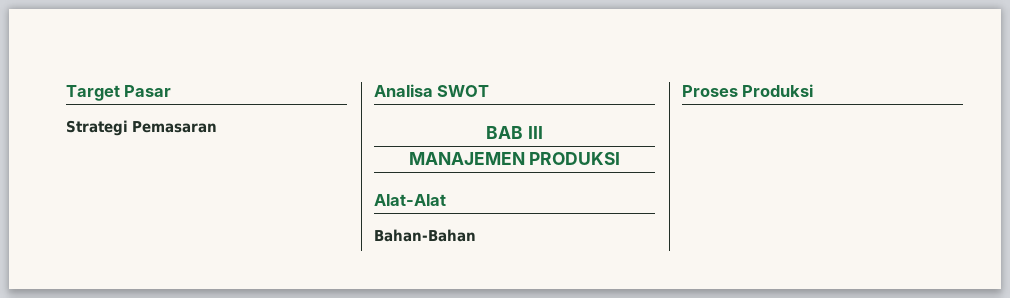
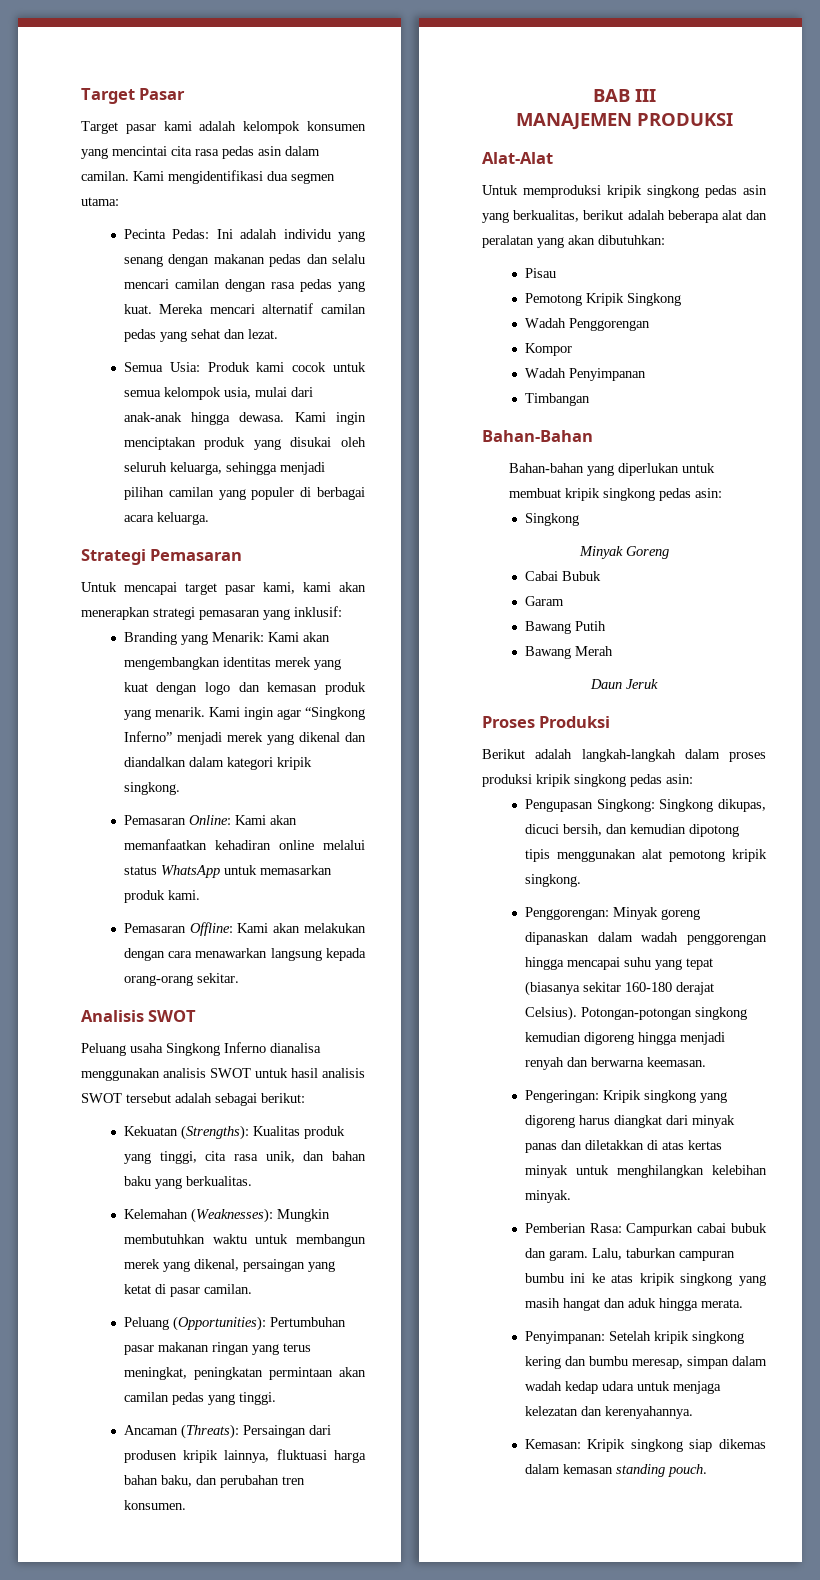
+ Target pasar kami adalah kelompok konsumen yang mencintai cita rasa pedas asin dalam camilan. Kami mengidentifikasi dua segmen utama:
+ Pecinta Pedas: Ini adalah individu yang senang dengan makanan pedas dan selalu mencari camilan dengan rasa pedas yang kuat. Mereka mencari alternatif camilan pedas yang sehat dan lezat.
+ Semua Usia: Produk kami cocok untuk semua kelompok usia, mulai dari anak-anak hingga dewasa. Kami ingin menciptakan produk yang disukai oleh seluruh keluarga, sehingga menjadi pilihan camilan yang populer di berbagai acara keluarga.
  Strategi Pemasaran
- Analisa SWOT
+ Untuk mencapai target pasar kami, kami akan menerapkan strategi pemasaran yang inklusif:
+ Branding yang Menarik: Kami akan mengembangkan identitas merek yang kuat dengan logo dan kemasan produk yang menarik. Kami ingin agar “Singkong Inferno” menjadi merek yang dikenal dan diandalkan dalam kategori kripik singkong.
+ Pemasaran Online: Kami akan memanfaatkan kehadiran online melalui status WhatsApp untuk memasarkan produk kami.
+ Pemasaran Offline: Kami akan melakukan dengan cara menawarkan langsung kepada orang-orang sekitar.
+ Analisis SWOT
+ Peluang usaha Singkong Inferno dianalisa menggunakan analisis SWOT untuk hasil analisis SWOT tersebut adalah sebagai berikut:
+ Kekuatan (Strengths): Kualitas produk yang tinggi, cita rasa unik, dan bahan baku yang berkualitas.
+ Kelemahan (Weaknesses): Mungkin membutuhkan waktu untuk membangun merek yang dikenal, persaingan yang ketat di pasar camilan.
+ Peluang (Opportunities): Pertumbuhan pasar makanan ringan yang terus meningkat, peningkatan permintaan akan camilan pedas yang tinggi.
+ Ancaman (Threats): Persaingan dari produsen kripik lainnya, fluktuasi harga bahan baku, dan perubahan tren konsumen.
+ Untuk memproduksi kripik singkong pedas asin yang berkualitas, berikut adalah beberapa alat dan peralatan yang akan dibutuhkan:
+ Pisau
+ Pemotong Kripik Singkong
+ Wadah Penggorengan
+ Kompor
+ Wadah Penyimpanan
+ Timbangan
  Bahan-Bahan
+ Bahan-bahan yang diperlukan untuk membuat kripik singkong pedas asin:
+ Singkong
+ Minyak Goreng
+ Cabai Bubuk
+ Garam
+ Bawang Putih
+ Bawang Merah
+ Daun Jeruk
  Proses Produksi
+ Berikut adalah langkah-langkah dalam proses produksi kripik singkong pedas asin:
+ Pengupasan Singkong: Singkong dikupas, dicuci bersih, dan kemudian dipotong tipis menggunakan alat pemotong kripik singkong.
+ Penggorengan: Minyak goreng dipanaskan dalam wadah penggorengan hingga mencapai suhu yang tepat (biasanya sekitar 160-180 derajat Celsius). Potongan-potongan singkong kemudian digoreng hingga menjadi renyah dan berwarna keemasan.
+ Pengeringan: Kripik singkong yang digoreng harus diangkat dari minyak panas dan diletakkan di atas kertas minyak untuk menghilangkan kelebihan minyak.
+ Pemberian Rasa: Campurkan cabai bubuk dan garam. Lalu, taburkan campuran bumbu ini ke atas kripik singkong yang masih hangat dan aduk hingga merata.
+ Penyimpanan: Setelah kripik singkong kering dan bumbu meresap, simpan dalam wadah kedap udara untuk menjaga kelezatan dan kerenyahannya.
+ Kemasan: Kripik singkong siap dikemas dalam kemasan standing pouch.

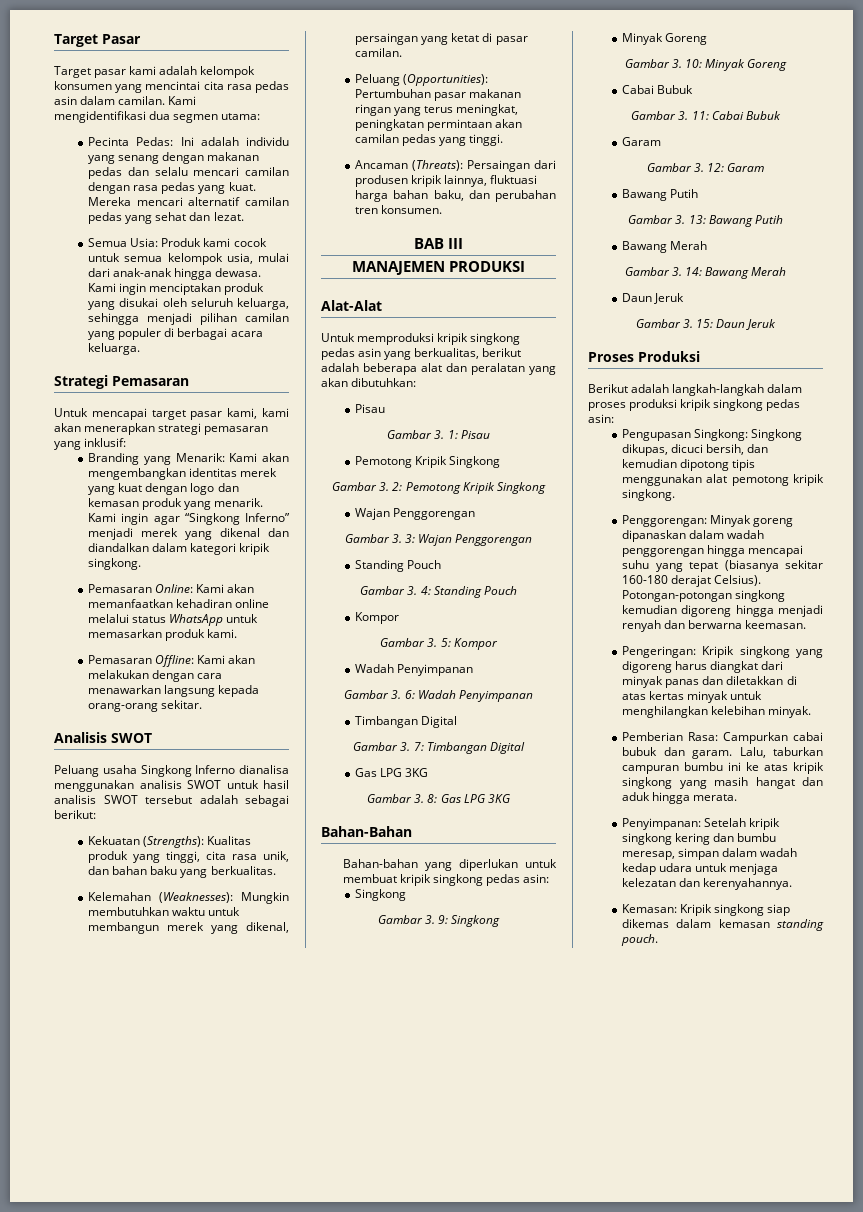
+ Gambar 3. 1: Pisau
  Pemotong Kripik Singkong
- Wadah Penggorengan
+ Gambar 3. 2: Pemotong Kripik Singkong
+ Wajan Penggorengan
+ Gambar 3. 3: Wajan Penggorengan
+ Standing Pouch
+ Gambar 3. 4: Standing Pouch
  Kompor
+ Gambar 3. 5: Kompor
  Wadah Penyimpanan
- Timbangan
+ Gambar 3. 6: Wadah Penyimpanan
+ Timbangan Digital
+ Gambar 3. 7: Timbangan Digital
+ Gas LPG 3KG
+ Gambar 3. 8: Gas LPG 3KG
+ Gambar 3. 9: Singkong
  Minyak Goreng
+ Gambar 3. 10: Minyak Goreng
  Cabai Bubuk
+ Gambar 3. 11: Cabai Bubuk
  Garam
+ Gambar 3. 12: Garam
  Bawang Putih
+ Gambar 3. 13: Bawang Putih
  Bawang Merah
+ Gambar 3. 14: Bawang Merah
  Daun Jeruk
+ Gambar 3. 15: Daun Jeruk

